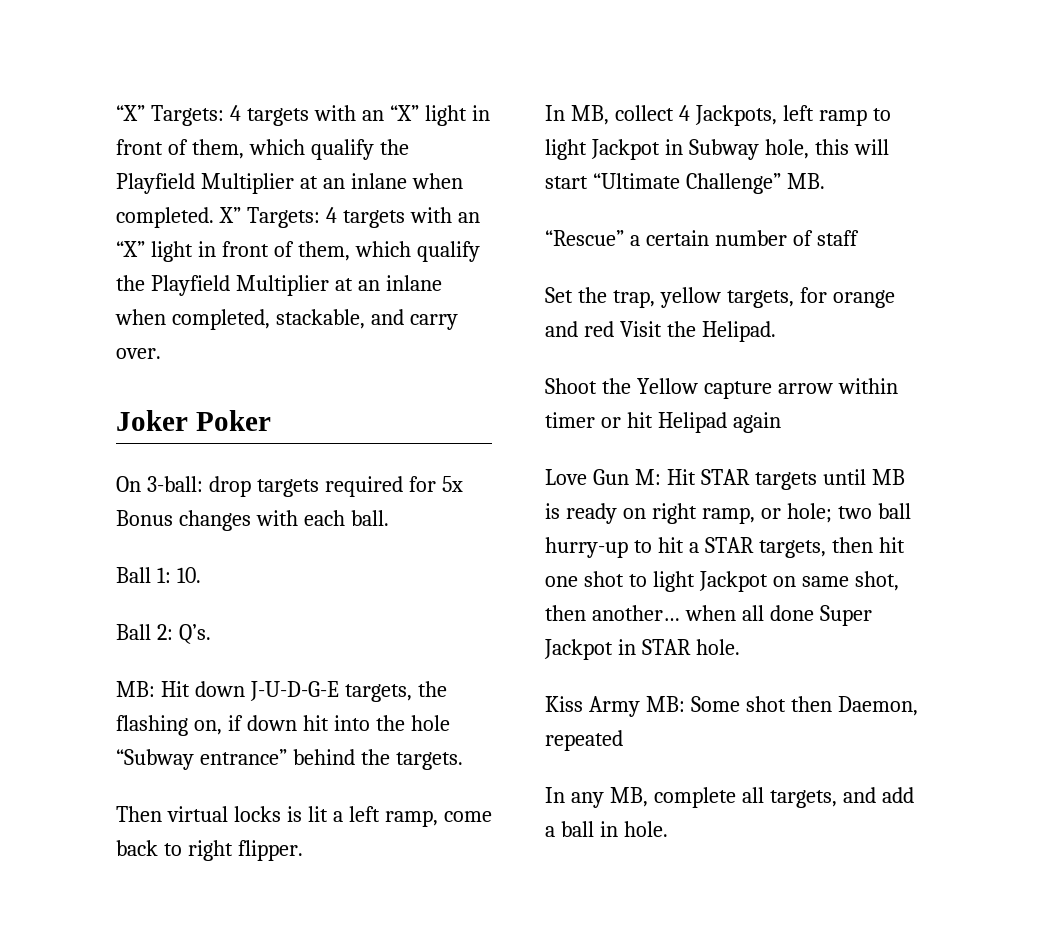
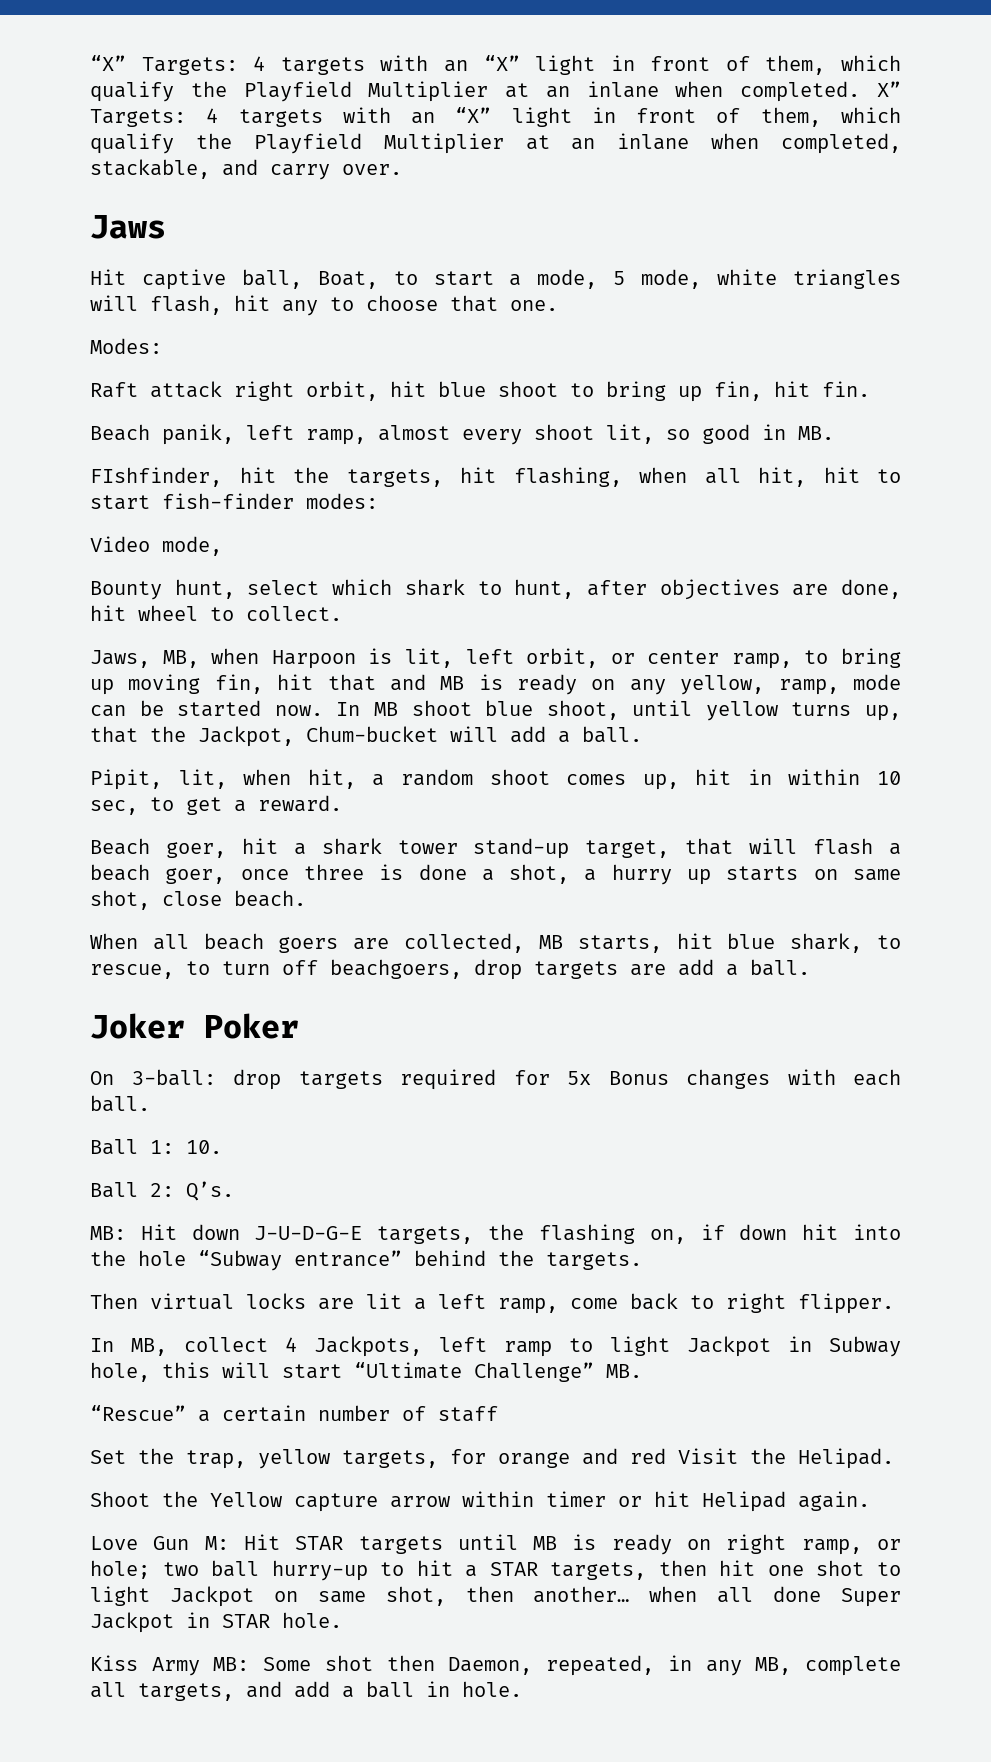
+ Jaws
+ Hit captive ball, Boat, to start a mode, 5 mode, white triangles will flash, hit any to choose that one.
+ Modes:
+ Raft attack right orbit, hit blue shoot to bring up fin, hit fin.
+ Beach panik, left ramp, almost every shoot lit, so good in MB.
+ FIshfinder, hit the targets, hit flashing, when all hit, hit to start fish-finder modes:
+ Video mode,
+ Bounty hunt, select which shark to hunt, after objectives are done, hit wheel to collect.
+ Jaws, MB, when Harpoon is lit, left orbit, or center ramp, to bring up moving fin, hit that and MB is ready on any yellow, ramp, mode can be started now. In MB shoot blue shoot, until yellow turns up, that the Jackpot, Chum-bucket will add a ball.
+ Pipit, lit, when hit, a random shoot comes up, hit in within 10 sec, to get a reward.
+ Beach goer, hit a shark tower stand-up target, that will flash a beach goer, once three is done a shot, a hurry up starts on same shot, close beach.
+ When all beach goers are collected, MB starts, hit blue shark, to rescue, to turn off beachgoers, drop targets are add a ball.
- Then virtual locks is lit a left ramp, come back to right flipper.
+ Then virtual locks are lit a left ramp, come back to right flipper.
- Shoot the Yellow capture arrow within timer or hit Helipad again
+ Shoot the Yellow capture arrow within timer or hit Helipad again.
- Kiss Army MB: Some shot then Daemon, repeated
- In any MB, complete all targets, and add a ball in hole.
+ Kiss Army MB: Some shot then Daemon, repeated, in any MB, complete all targets, and add a ball in hole.

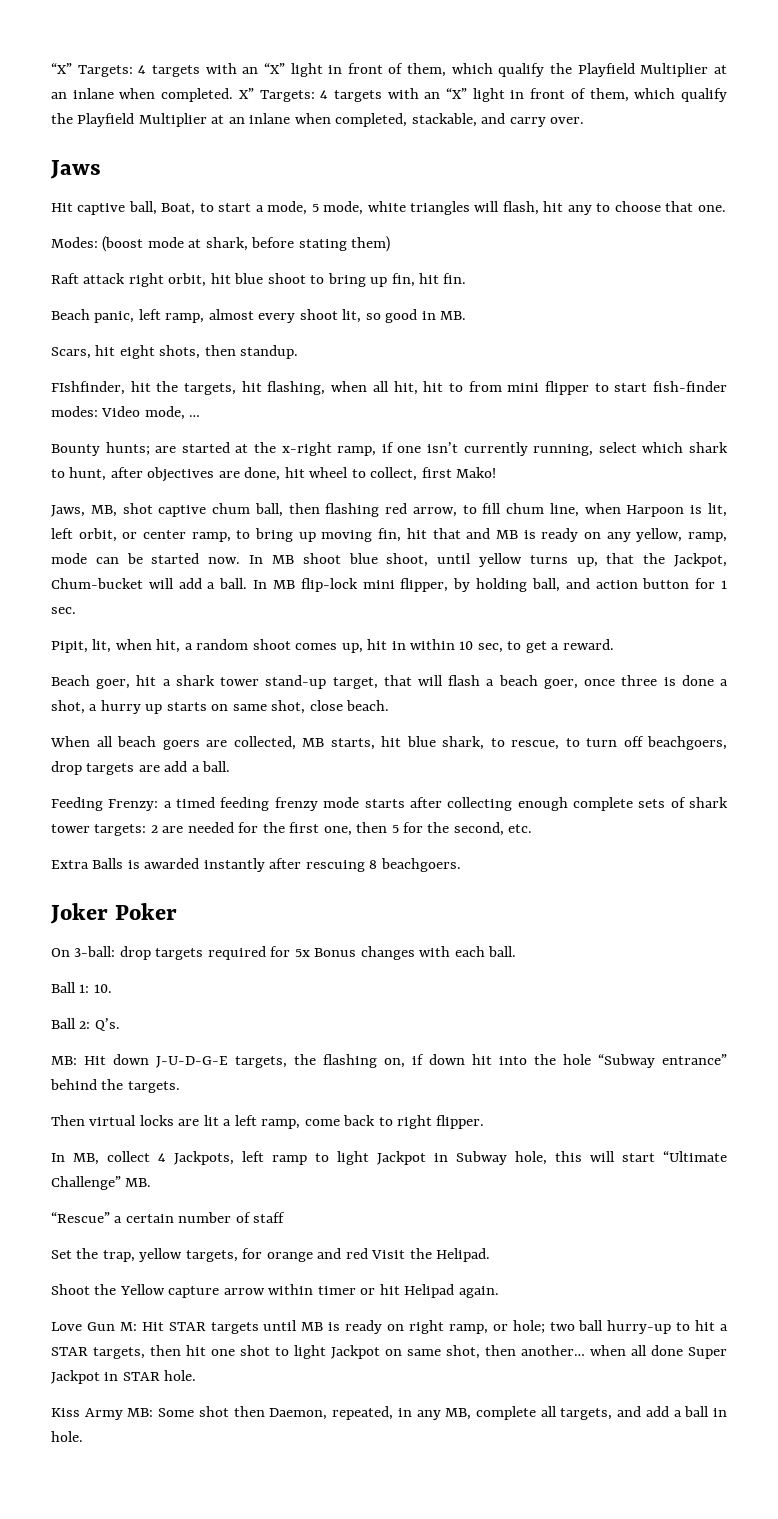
- Modes:
+ Modes: (boost mode at shark, before stating them)
- Beach panik, left ramp, almost every shoot lit, so good in MB.
+ Beach panic, left ramp, almost every shoot lit, so good in MB.
+ Scars, hit eight shots, then standup.
- FIshfinder, hit the targets, hit flashing, when all hit, hit to start fish-finder modes:
- Video mode,
+ FIshfinder, hit the targets, hit flashing, when all hit, hit to from mini flipper to start fish-finder modes: Video mode, …
- Bounty hunt, select which shark to hunt, after objectives are done, hit wheel to collect.
+ Bounty hunts; are started at the x-right ramp, if one isn’t currently running, select which shark to hunt, after objectives are done, hit wheel to collect, first Mako!
- Jaws, MB, when Harpoon is lit, left orbit, or center ramp, to bring up moving fin, hit that and MB is ready on any yellow, ramp, mode can be started now.
+ Jaws, MB, shot captive chum ball, then flashing red arrow, to fill chum line, when Harpoon is lit, left orbit, or center ramp, to bring up moving fin, hit that and MB is ready on any yellow, ramp, mode can be started now.
+ In MB flip-lock mini flipper, by holding ball, and action button for 1 sec.
+ Feeding Frenzy: a timed feeding frenzy mode starts after collecting enough complete sets of shark tower targets: 2 are needed for the first one, then 5 for the second, etc.
+ Extra Balls is awarded instantly after rescuing 8 beachgoers.

